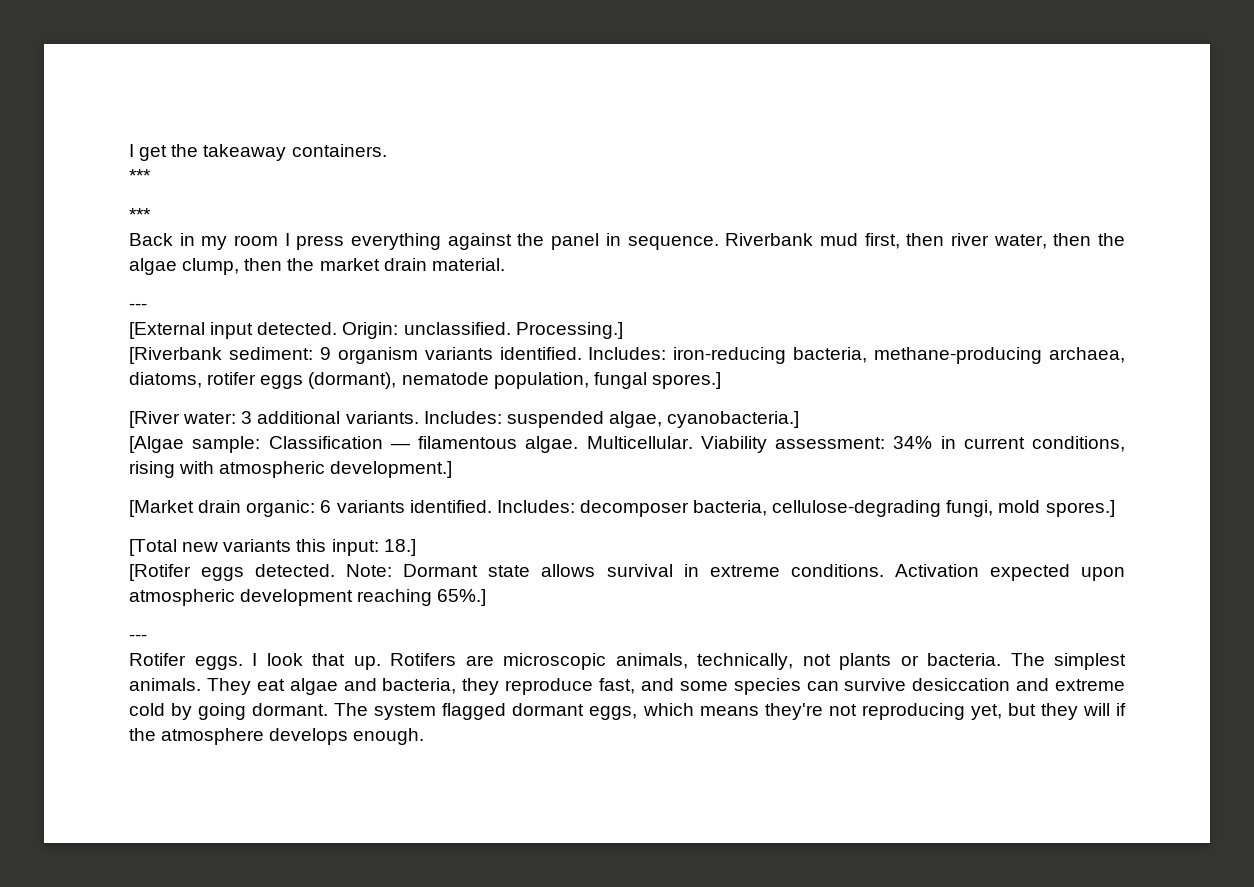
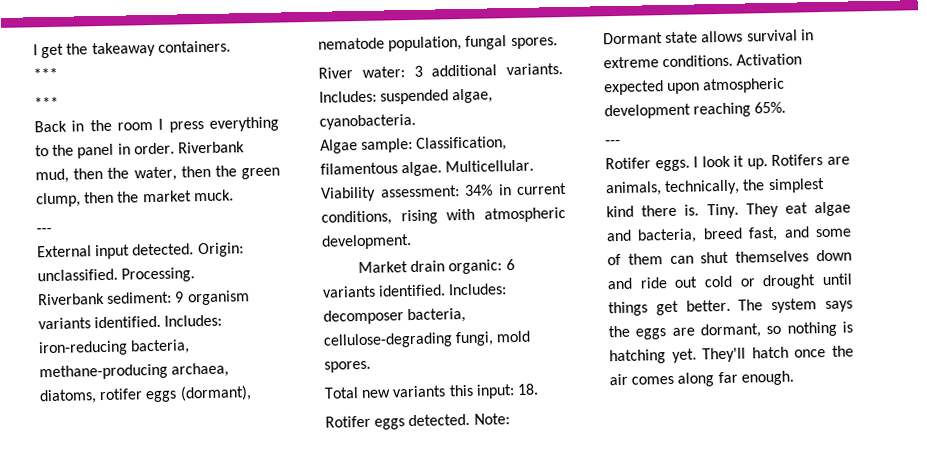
- Back in my room I press everything against the panel in sequence. Riverbank mud first, then river water, then the algae clump, then the market drain material.
+ Back in the room I press everything to the panel in order. Riverbank mud, then the water, then the green clump, then the market muck.
  ---
- [External input detected.
+ External input detected.
- Processing.]
- [Riverbank sediment: 9 organism variants identified.
+ Processing.
+ Riverbank sediment: 9 organism variants identified.
- Includes: iron-reducing bacteria, methane-producing archaea, diatoms, rotifer eggs (dormant), nematode population, fungal spores.]
- [River water: 3 additional variants.
+ Includes: iron-reducing bacteria, methane-producing archaea, diatoms, rotifer eggs (dormant), nematode population, fungal spores.
+ River water: 3 additional variants.
- Includes: suspended algae, cyanobacteria.]
- [Algae sample: Classification — filamentous algae.
+ Includes: suspended algae, cyanobacteria.
+ Algae sample: Classification, filamentous algae.
- Viability assessment: 34% in current conditions, rising with atmospheric development.]
- [Market drain organic: 6 variants identified.
+ Viability assessment: 34% in current conditions, rising with atmospheric development.
+ Market drain organic: 6 variants identified.
- Includes: decomposer bacteria, cellulose-degrading fungi, mold spores.]
- [Total new variants this input: 18.]
- [Rotifer eggs detected.
+ Includes: decomposer bacteria, cellulose-degrading fungi, mold spores.
+ Total new variants this input: 18.
+ Rotifer eggs detected.
- Activation expected upon atmospheric development reaching 65%.]
+ Activation expected upon atmospheric development reaching 65%.
- I look that up.
+ I look it up.
- Rotifers are microscopic animals, technically, not plants or bacteria. The simplest animals.
+ Rotifers are animals, technically, the simplest kind there is. Tiny.
- They eat algae and bacteria, they reproduce fast, and some species can survive desiccation and extreme cold by going dormant. The system flagged dormant eggs, which means they're not reproducing yet, but they will if the atmosphere develops enough.
+ They eat algae and bacteria, breed fast, and some of them can shut themselves down and ride out cold or drought until things get better. The system says the eggs are dormant, so nothing is hatching yet. They'll hatch once the air comes along far enough.

